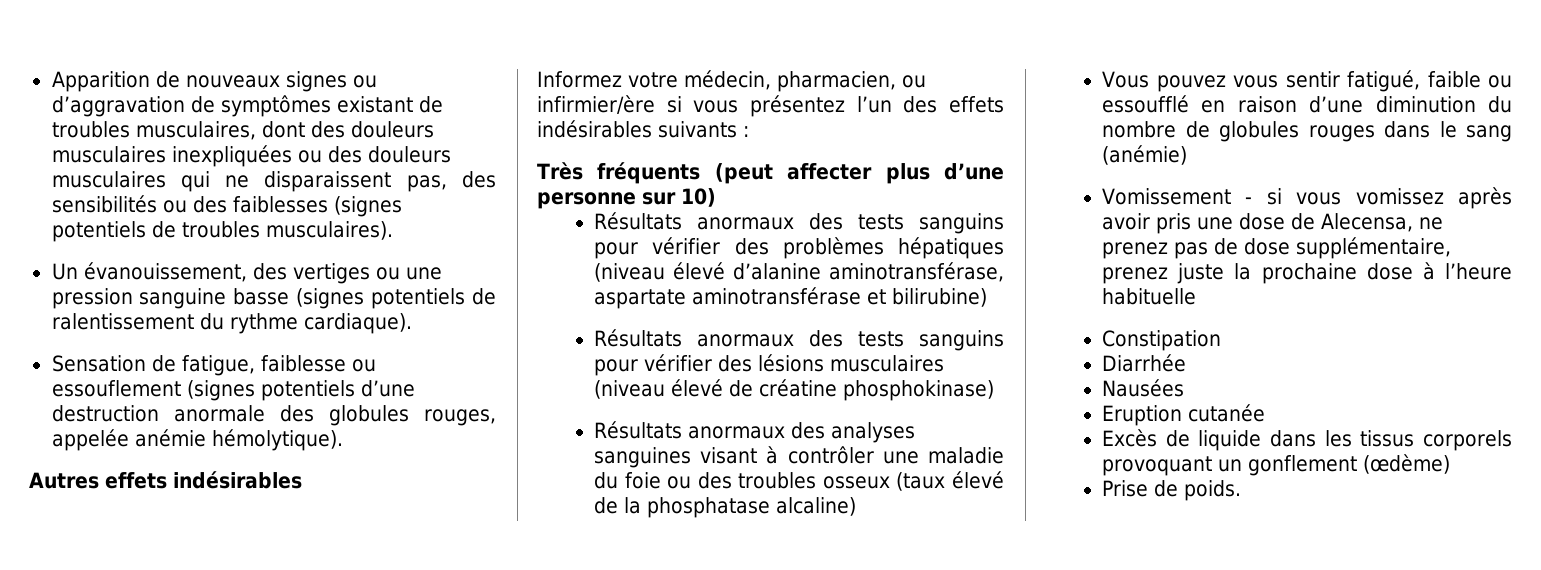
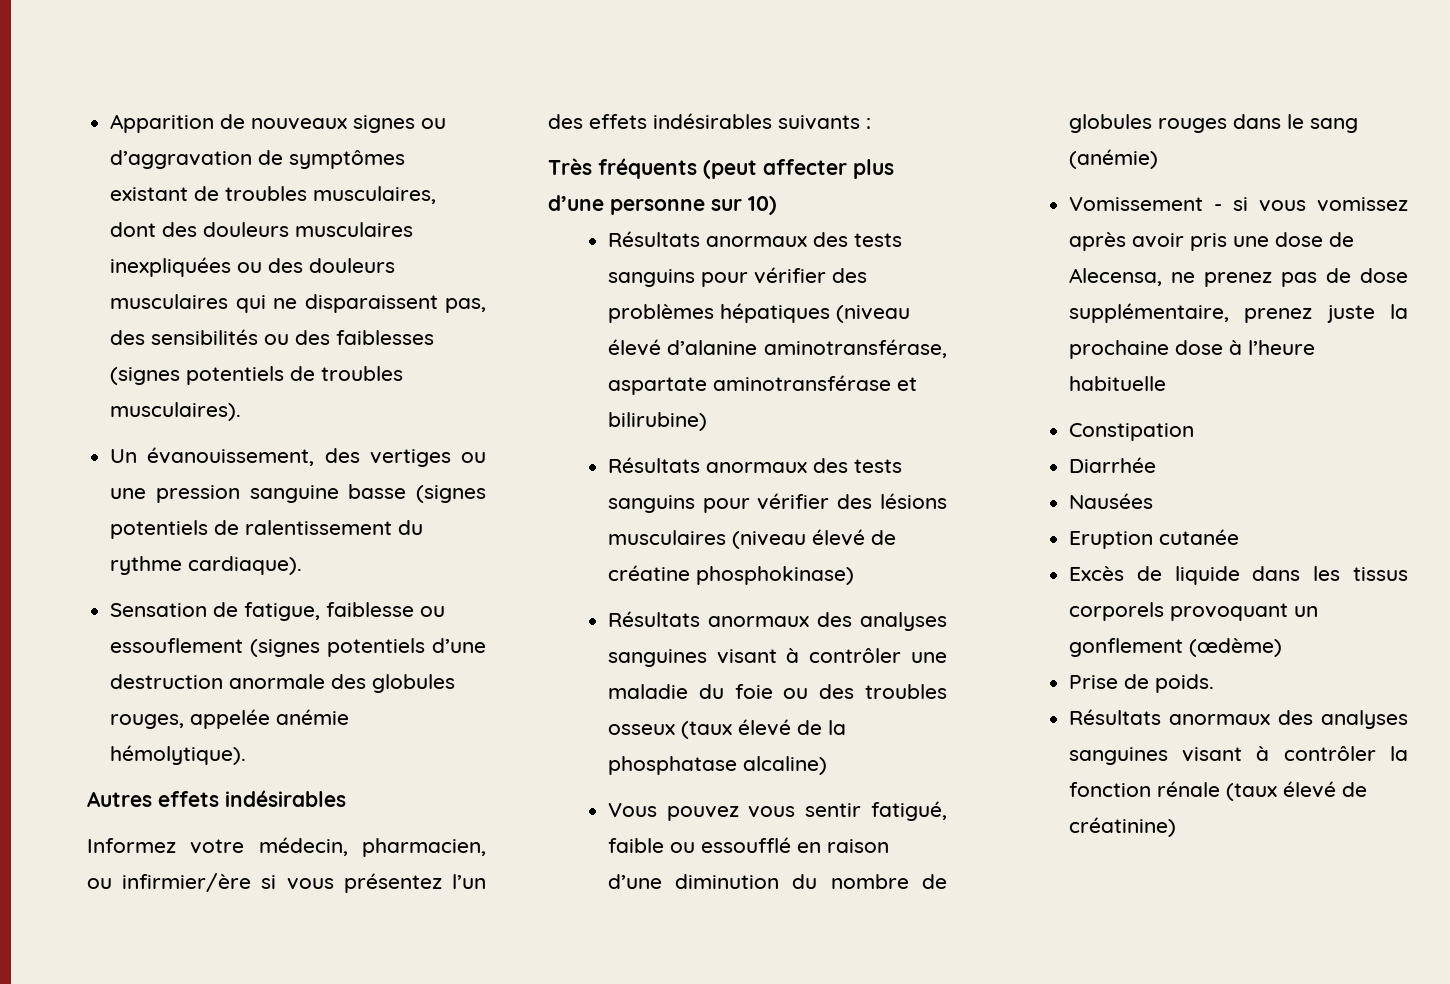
+ Résultats anormaux des analyses sanguines visant à contrôler la fonction rénale (taux élevé de créatinine)

